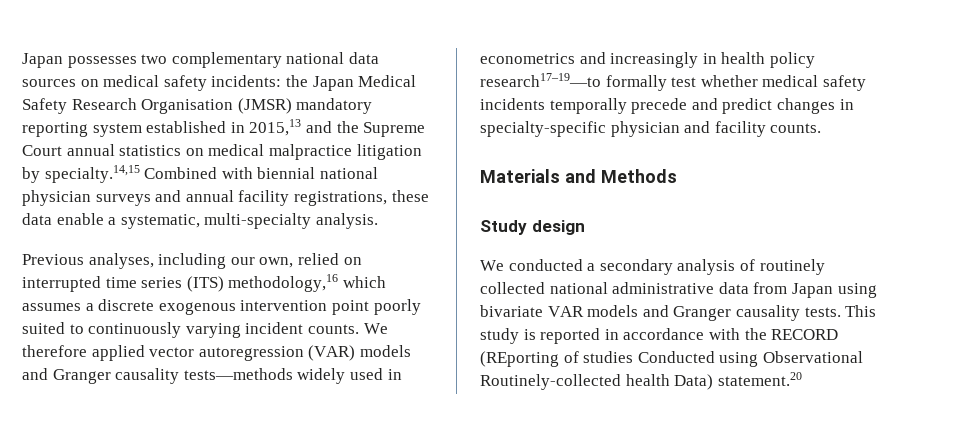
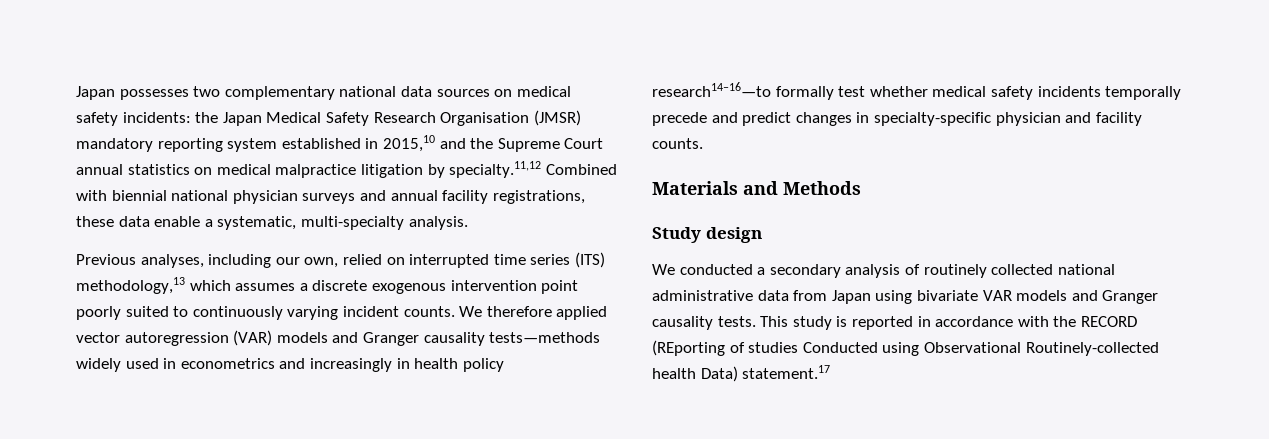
- Japan possesses two complementary national data sources on medical safety incidents: the Japan Medical Safety Research Organisation (JMSR) mandatory reporting system established in 2015,13 and the Supreme Court annual statistics on medical malpractice litigation by specialty.14,15 Combined with biennial national physician surveys and annual facility registrations, these data enable a systematic, multi-specialty analysis.
+ Japan possesses two complementary national data sources on medical safety incidents: the Japan Medical Safety Research Organisation (JMSR) mandatory reporting system established in 2015,10 and the Supreme Court annual statistics on medical malpractice litigation by specialty.11,12 Combined with biennial national physician surveys and annual facility registrations, these data enable a systematic, multi-specialty analysis.
- Previous analyses, including our own, relied on interrupted time series (ITS) methodology,16 which assumes a discrete exogenous intervention point poorly suited to continuously varying incident counts.
+ Previous analyses, including our own, relied on interrupted time series (ITS) methodology,13 which assumes a discrete exogenous intervention point poorly suited to continuously varying incident counts.
- We therefore applied vector autoregression (VAR) models and Granger causality tests—methods widely used in econometrics and increasingly in health policy research17–19—to formally test whether medical safety incidents temporally precede and predict changes in specialty-specific physician and facility counts.
+ We therefore applied vector autoregression (VAR) models and Granger causality tests—methods widely used in econometrics and increasingly in health policy research14–16—to formally test whether medical safety incidents temporally precede and predict changes in specialty-specific physician and facility counts.
- This study is reported in accordance with the RECORD (REporting of studies Conducted using Observational Routinely-collected health Data) statement.20
+ This study is reported in accordance with the RECORD (REporting of studies Conducted using Observational Routinely-collected health Data) statement.17

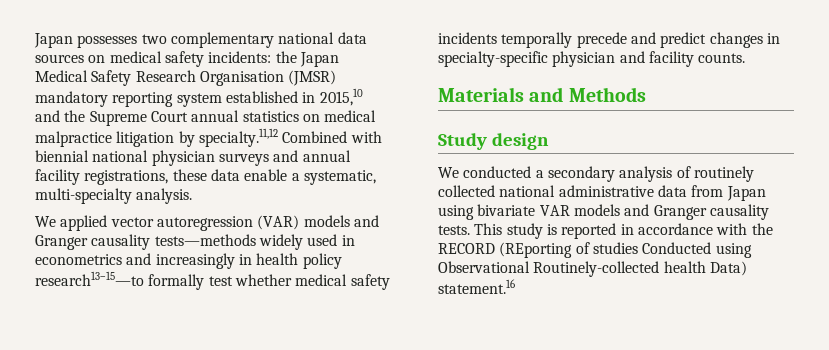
- Previous analyses, including our own, relied on interrupted time series (ITS) methodology,13 which assumes a discrete exogenous intervention point poorly suited to continuously varying incident counts. We therefore applied vector autoregression (VAR) models and Granger causality tests—methods widely used in econometrics and increasingly in health policy research14–16—to formally test whether medical safety incidents temporally precede and predict changes in specialty-specific physician and facility counts.
+ We applied vector autoregression (VAR) models and Granger causality tests—methods widely used in econometrics and increasingly in health policy research13–15—to formally test whether medical safety incidents temporally precede and predict changes in specialty-specific physician and facility counts.
- This study is reported in accordance with the RECORD (REporting of studies Conducted using Observational Routinely-collected health Data) statement.17
+ This study is reported in accordance with the RECORD (REporting of studies Conducted using Observational Routinely-collected health Data) statement.16

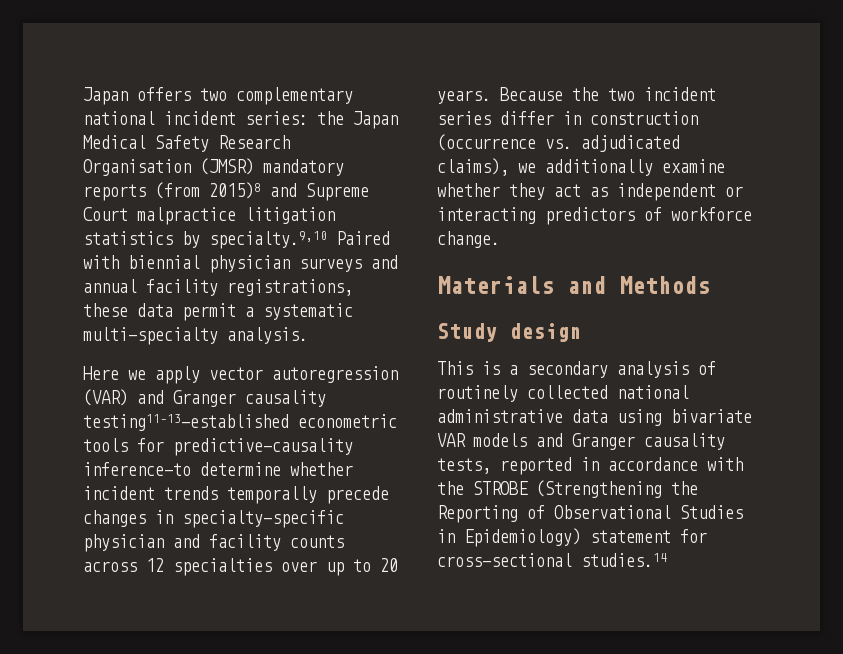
- Japan possesses two complementary national data sources on medical safety incidents: the Japan Medical Safety Research Organisation (JMSR) mandatory reporting system established in 2015,10 and the Supreme Court annual statistics on medical malpractice litigation by specialty.11,12 Combined with biennial national physician surveys and annual facility registrations, these data enable a systematic, multi-specialty analysis.
+ Japan offers two complementary national incident series: the Japan Medical Safety Research Organisation (JMSR) mandatory reports (from 2015)8 and Supreme Court malpractice litigation statistics by specialty.9,10 Paired with biennial physician surveys and annual facility registrations, these data permit a systematic multi-specialty analysis.
- We applied vector autoregression (VAR) models and Granger causality tests—methods widely used in econometrics and increasingly in health policy research13–15—to formally test whether medical safety incidents temporally precede and predict changes in specialty-specific physician and facility counts.
+ Here we apply vector autoregression (VAR) and Granger causality testing11–13—established econometric tools for predictive-causality inference—to determine whether incident trends temporally precede changes in specialty-specific physician and facility counts across 12 specialties over up to 20 years. Because the two incident series differ in construction (occurrence vs. adjudicated claims), we additionally examine whether they act as independent or interacting predictors of workforce change.
- We conducted a secondary analysis of routinely collected national administrative data from Japan using bivariate VAR models and Granger causality tests. This study is reported in accordance with the RECORD (REporting of studies Conducted using Observational Routinely-collected health Data) statement.16
+ This is a secondary analysis of routinely collected national administrative data using bivariate VAR models and Granger causality tests, reported in accordance with the STROBE (Strengthening the Reporting of Observational Studies in Epidemiology) statement for cross-sectional studies.14

